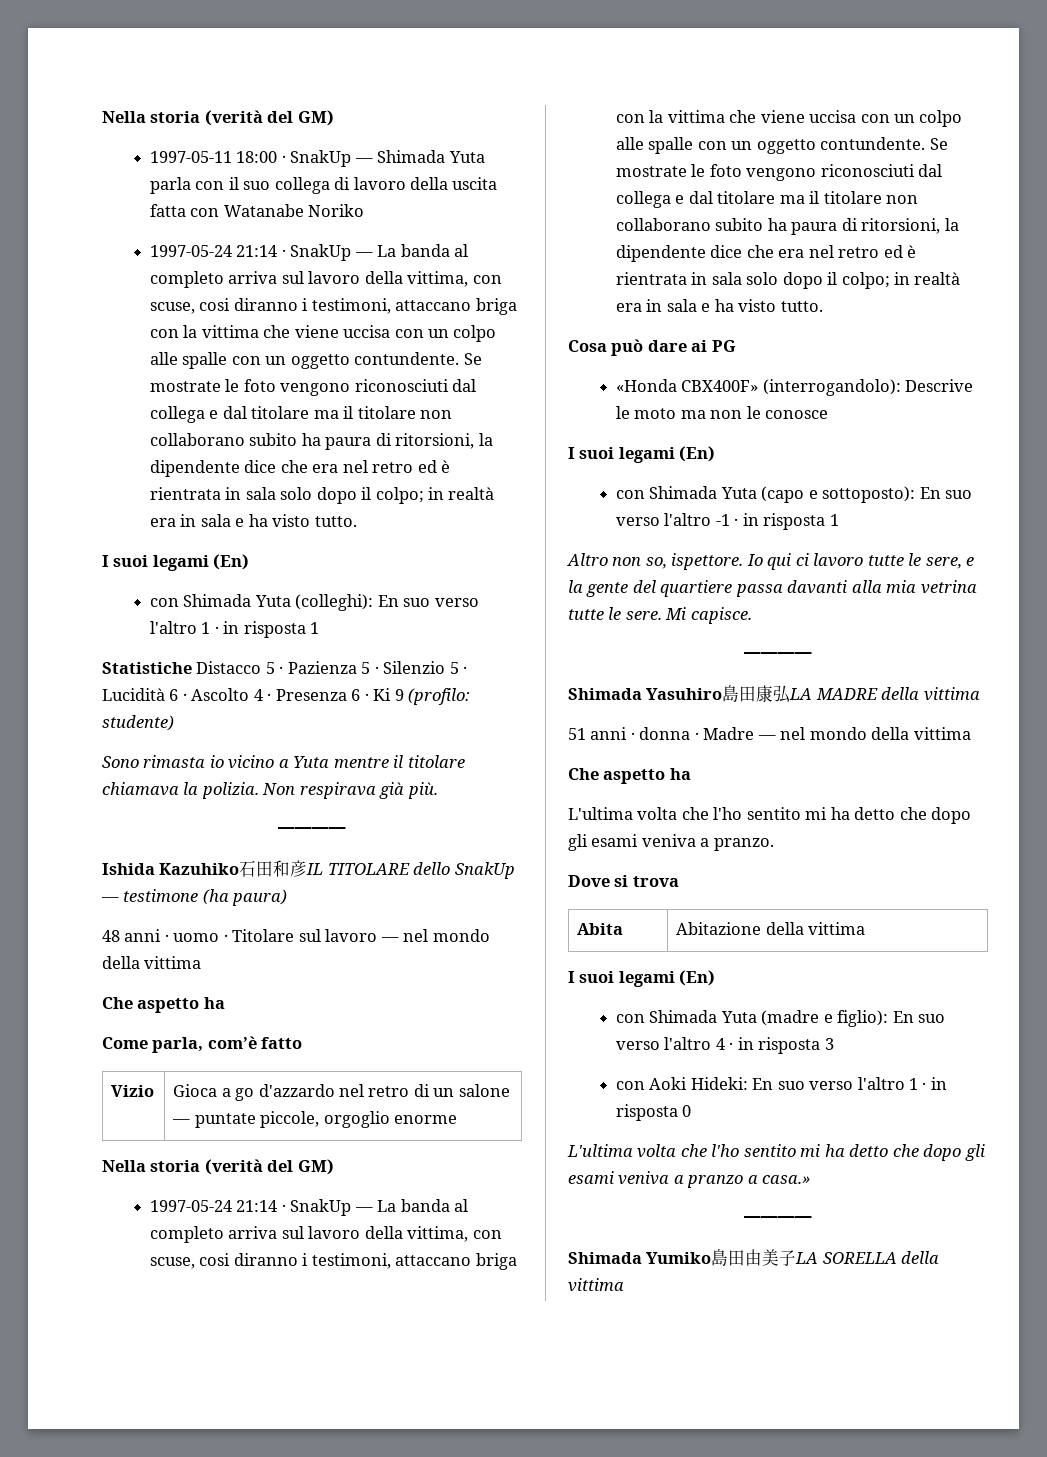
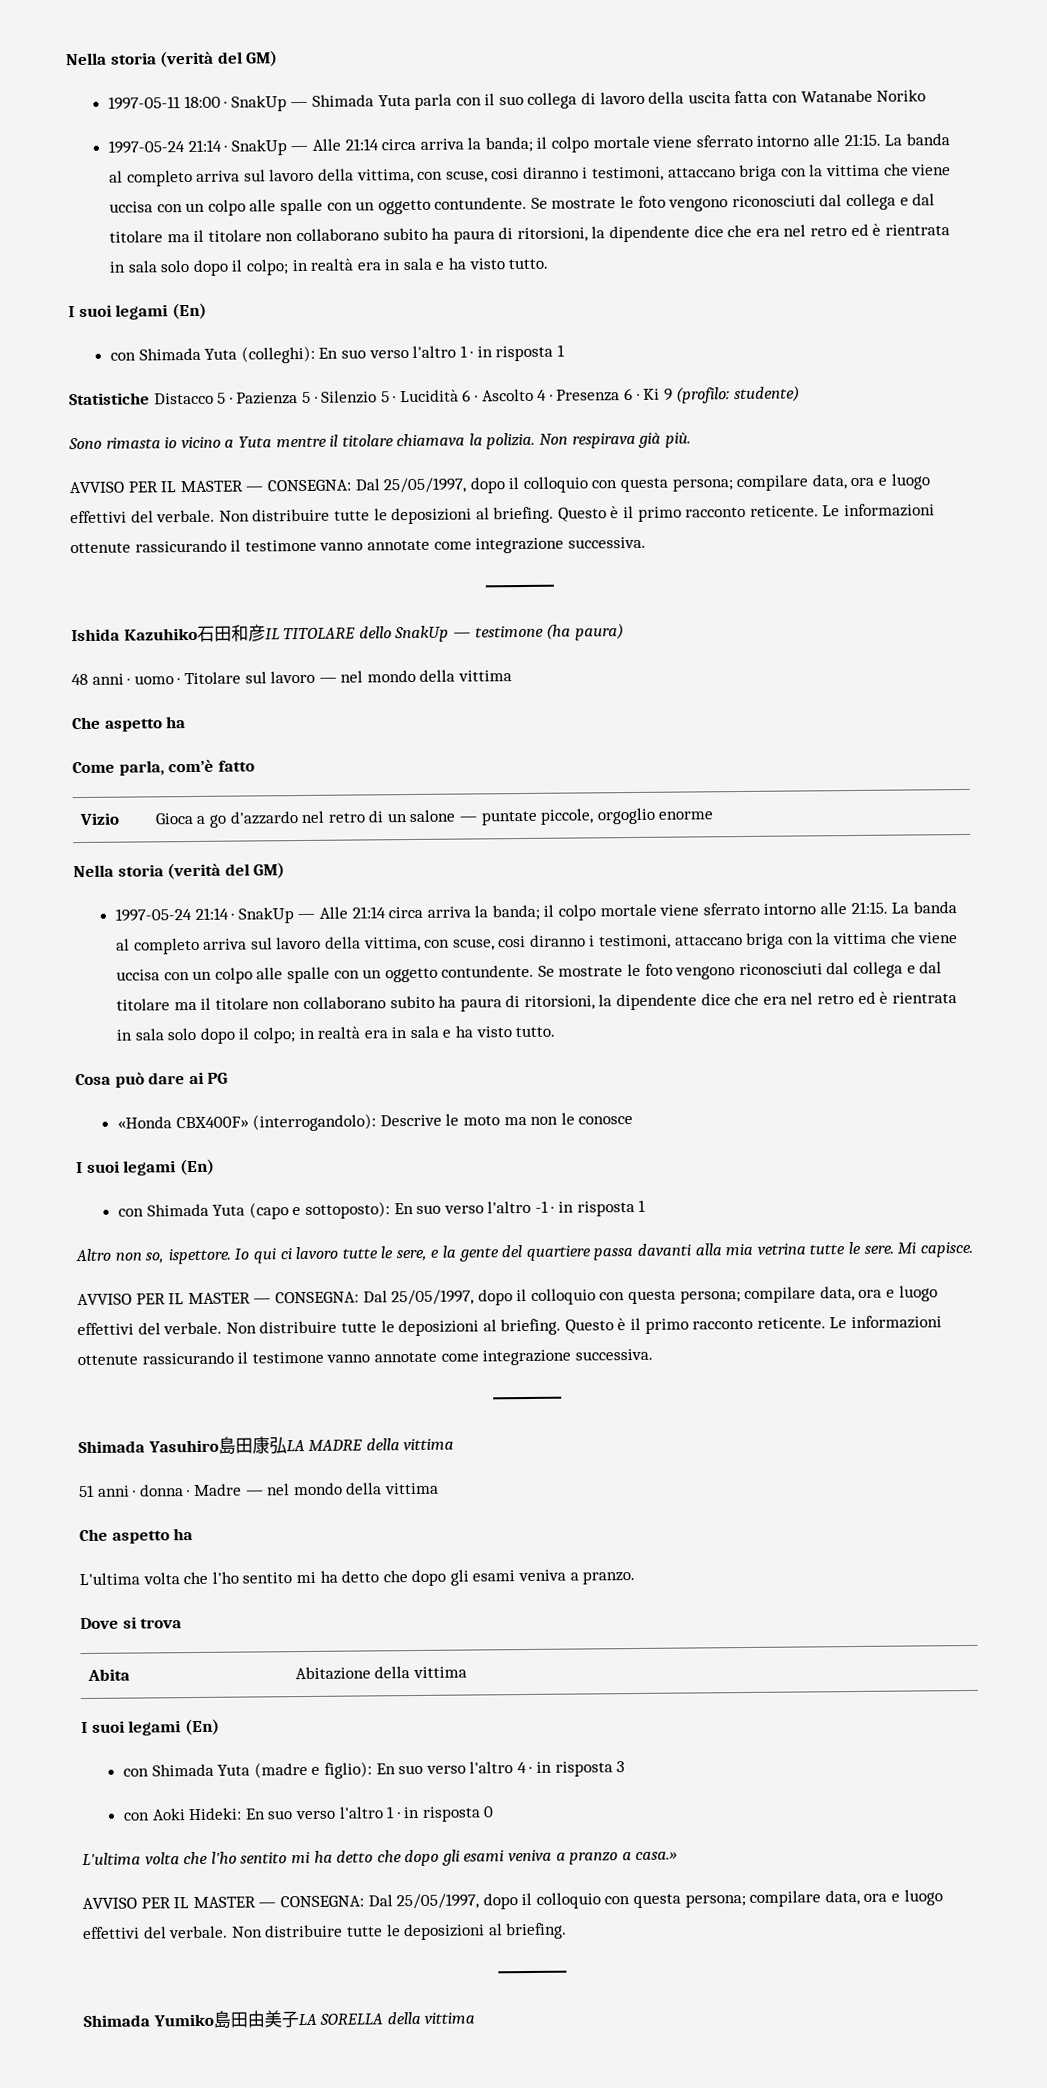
  1997-05-11 18:00 · SnakUp — Shimada Yuta parla con il suo collega di lavoro della uscita fatta con Watanabe Noriko
- 1997-05-24 21:14 · SnakUp — La banda al completo arriva sul lavoro della vittima, con scuse, cosi diranno i testimoni, attaccano briga con la vittima che viene uccisa con un colpo alle spalle con un oggetto contundente.
+ 1997-05-24 21:14 · SnakUp — Alle 21:14 circa arriva la banda; il colpo mortale viene sferrato intorno alle 21:15. La banda al completo arriva sul lavoro della vittima, con scuse, cosi diranno i testimoni, attaccano briga con la vittima che viene uccisa con un colpo alle spalle con un oggetto contundente.
  Non respirava già più.
+ AVVISO PER IL MASTER — CONSEGNA: Dal 25/05/1997, dopo il colloquio con questa persona; compilare data, ora e luogo effettivi del verbale. Non distribuire tutte le deposizioni al briefing. Questo è il primo racconto reticente. Le informazioni ottenute rassicurando il testimone vanno annotate come integrazione successiva.
  Vizio | Gioca a go d'azzardo nel retro di un salone — puntate piccole, orgoglio enorme
  Nella storia (verità del GM)
- 1997-05-24 21:14 · SnakUp — La banda al completo arriva sul lavoro della vittima, con scuse, cosi diranno i testimoni, attaccano briga con la vittima che viene uccisa con un colpo alle spalle con un oggetto contundente.
+ 1997-05-24 21:14 · SnakUp — Alle 21:14 circa arriva la banda; il colpo mortale viene sferrato intorno alle 21:15. La banda al completo arriva sul lavoro della vittima, con scuse, cosi diranno i testimoni, attaccano briga con la vittima che viene uccisa con un colpo alle spalle con un oggetto contundente.
  Mi capisce.
+ AVVISO PER IL MASTER — CONSEGNA: Dal 25/05/1997, dopo il colloquio con questa persona; compilare data, ora e luogo effettivi del verbale. Non distribuire tutte le deposizioni al briefing. Questo è il primo racconto reticente. Le informazioni ottenute rassicurando il testimone vanno annotate come integrazione successiva.
  L'ultima volta che l'ho sentito mi ha detto che dopo gli esami veniva a pranzo a casa.»
+ AVVISO PER IL MASTER — CONSEGNA: Dal 25/05/1997, dopo il colloquio con questa persona; compilare data, ora e luogo effettivi del verbale. Non distribuire tutte le deposizioni al briefing.

